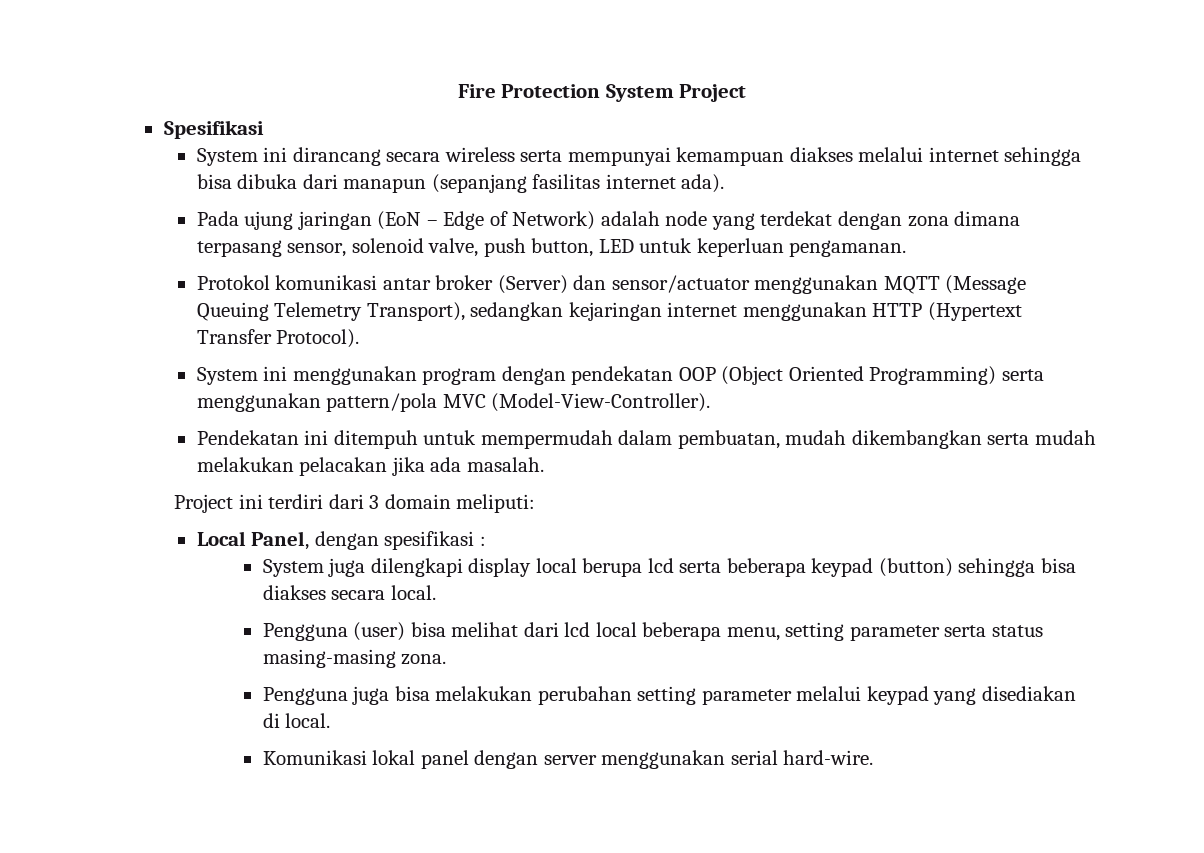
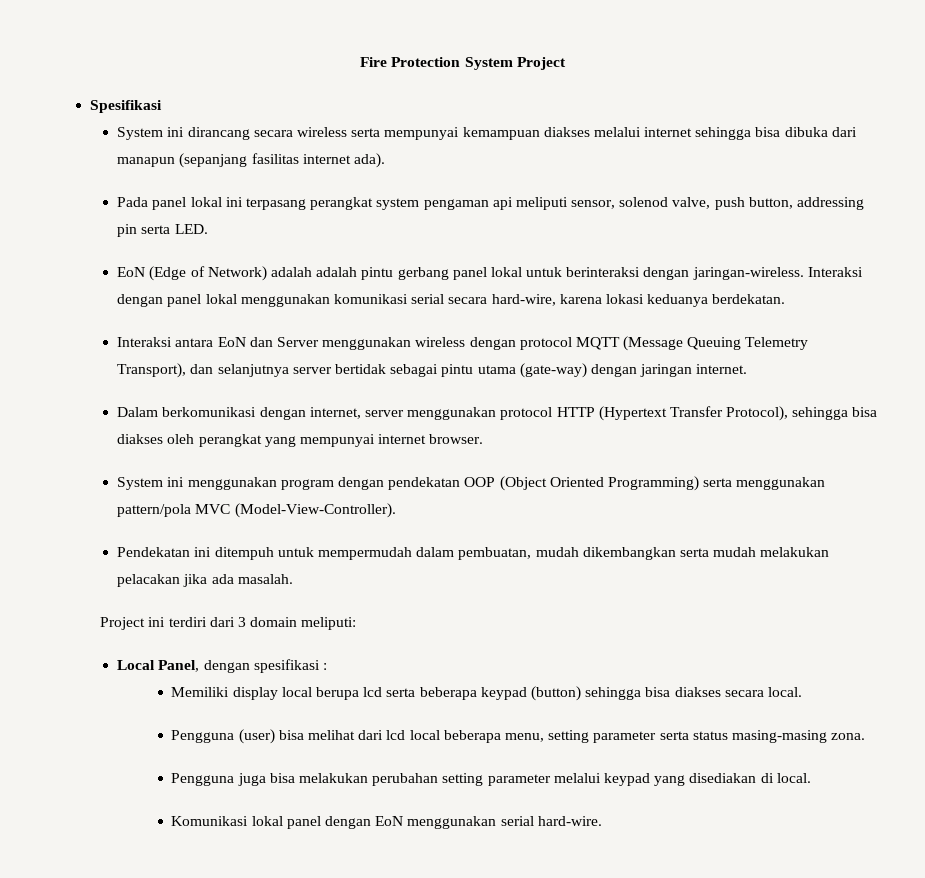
- Pada ujung jaringan (EoN – Edge of Network) adalah node yang terdekat dengan zona dimana terpasang sensor, solenoid valve, push button, LED untuk keperluan pengamanan.
- Protokol komunikasi antar broker (Server) dan sensor/actuator menggunakan MQTT (Message Queuing Telemetry Transport), sedangkan kejaringan internet menggunakan HTTP (Hypertext Transfer Protocol).
+ Pada panel lokal ini terpasang perangkat system pengaman api meliputi sensor, solenod valve, push button, addressing pin serta LED.
+ EoN (Edge of Network) adalah adalah pintu gerbang panel lokal untuk berinteraksi dengan jaringan-wireless. Interaksi dengan panel lokal menggunakan komunikasi serial secara hard-wire, karena lokasi keduanya berdekatan.
+ Interaksi antara EoN dan Server menggunakan wireless dengan protocol MQTT (Message Queuing Telemetry Transport), dan selanjutnya server bertidak sebagai pintu utama (gate-way) dengan jaringan internet.
+ Dalam berkomunikasi dengan internet, server menggunakan protocol HTTP (Hypertext Transfer Protocol), sehingga bisa diakses oleh perangkat yang mempunyai internet browser.
- System juga dilengkapi display local berupa lcd serta beberapa keypad (button) sehingga bisa diakses secara local.
+ Memiliki display local berupa lcd serta beberapa keypad (button) sehingga bisa diakses secara local.
- Komunikasi lokal panel dengan server menggunakan serial hard-wire.
+ Komunikasi lokal panel dengan EoN menggunakan serial hard-wire.

